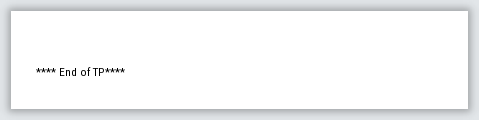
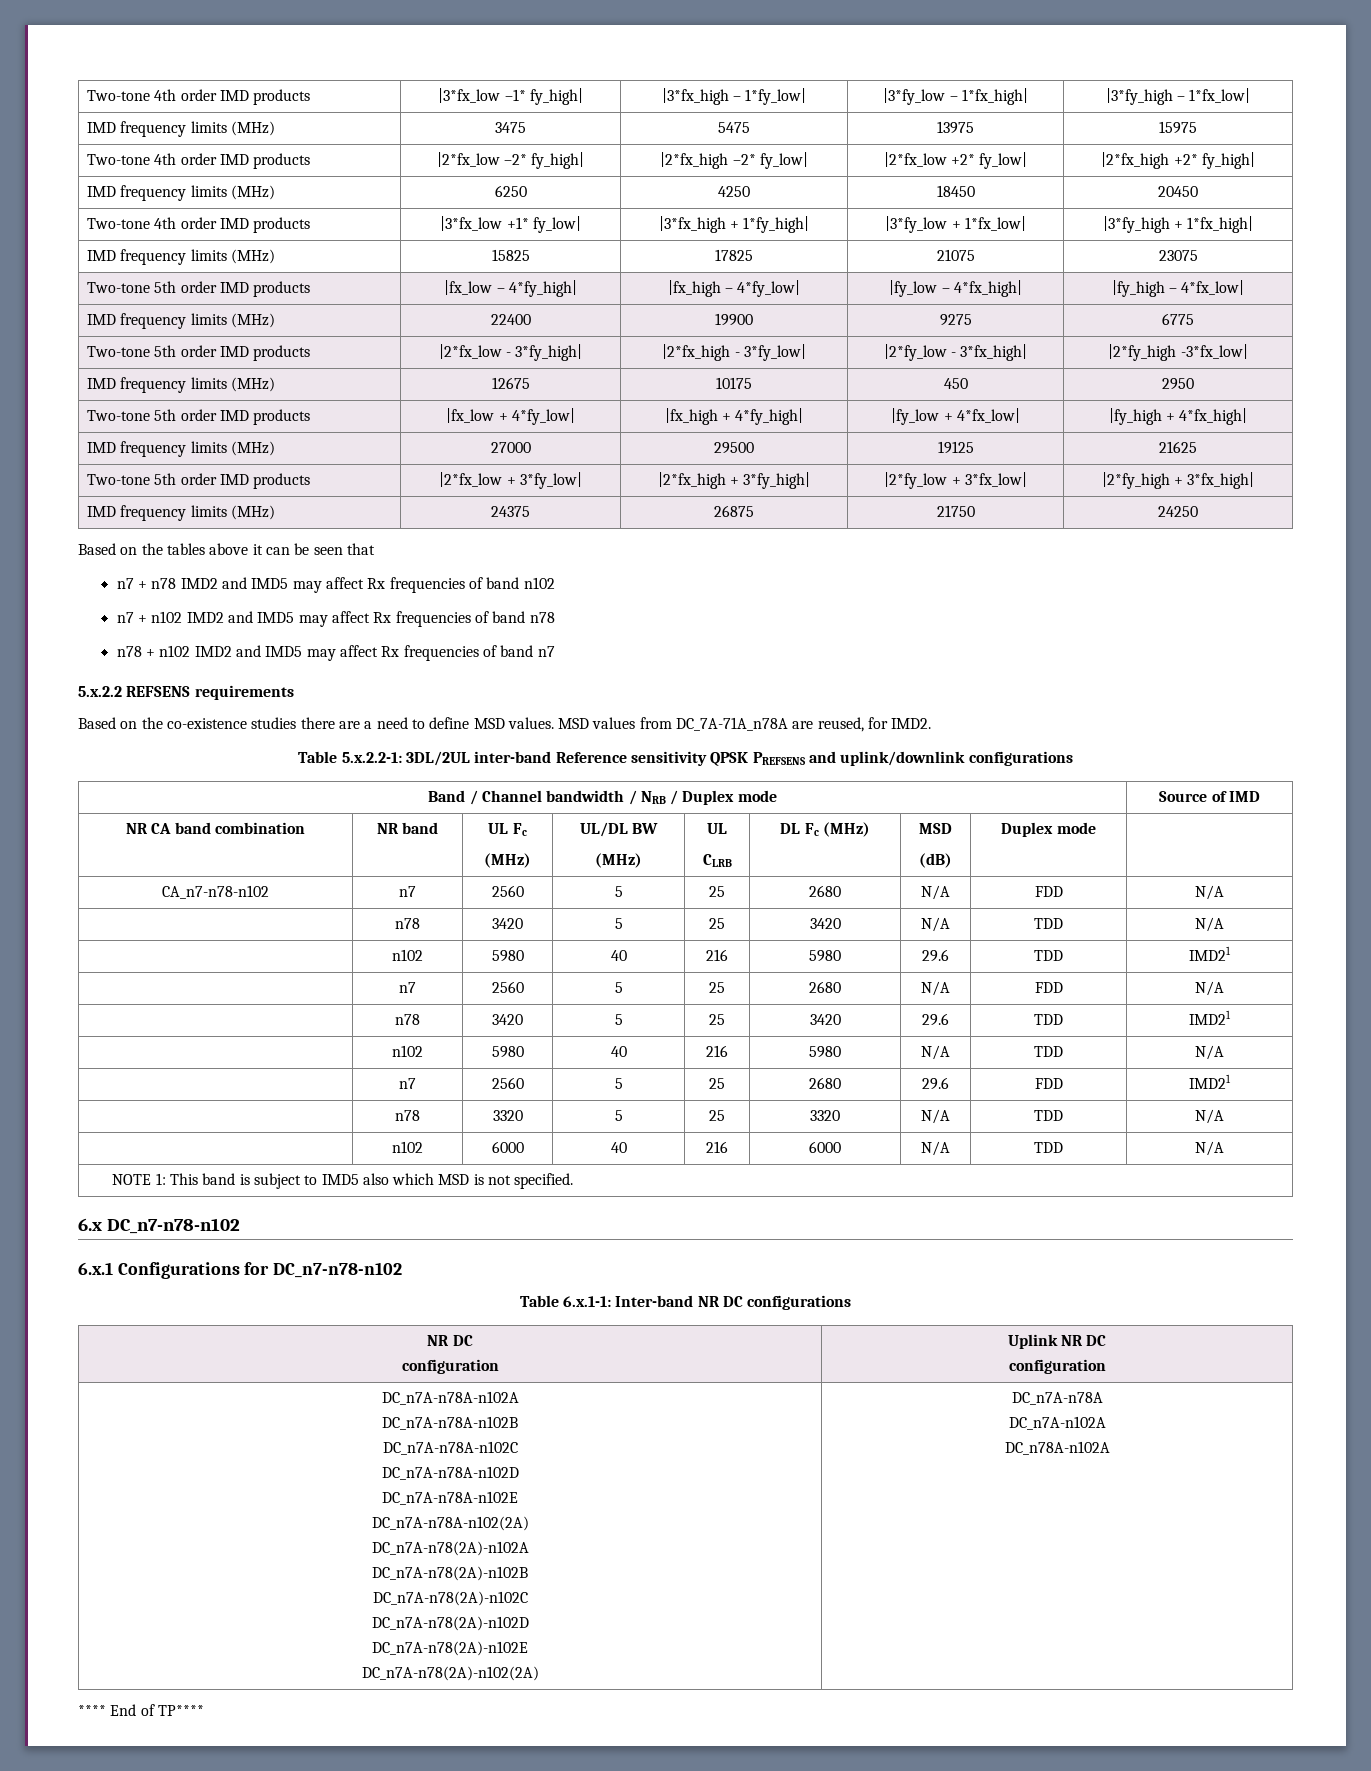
+ Two-tone 4th order IMD products | |3*fx_low –1* fy_high| | |3*fx_high – 1*fy_low| | |3*fy_low – 1*fx_high| | |3*fy_high – 1*fx_low|
+ IMD frequency limits (MHz) | 3475 | 5475 | 13975 | 15975
+ Two-tone 4th order IMD products | |2*fx_low –2* fy_high| | |2*fx_high –2* fy_low| | |2*fx_low +2* fy_low| | |2*fx_high +2* fy_high|
+ IMD frequency limits (MHz) | 6250 | 4250 | 18450 | 20450
+ Two-tone 4th order IMD products | |3*fx_low +1* fy_low| | |3*fx_high + 1*fy_high| | |3*fy_low + 1*fx_low| | |3*fy_high + 1*fx_high|
+ IMD frequency limits (MHz) | 15825 | 17825 | 21075 | 23075
+ Two-tone 5th order IMD products | |fx_low – 4*fy_high| | |fx_high – 4*fy_low| | |fy_low – 4*fx_high| | |fy_high – 4*fx_low|
+ IMD frequency limits (MHz) | 22400 | 19900 | 9275 | 6775
+ Two-tone 5th order IMD products | |2*fx_low - 3*fy_high| | |2*fx_high - 3*fy_low| | |2*fy_low - 3*fx_high| | |2*fy_high -3*fx_low|
+ IMD frequency limits (MHz) | 12675 | 10175 | 450 | 2950
+ Two-tone 5th order IMD products | |fx_low + 4*fy_low| | |fx_high + 4*fy_high| | |fy_low + 4*fx_low| | |fy_high + 4*fx_high|
+ IMD frequency limits (MHz) | 27000 | 29500 | 19125 | 21625
+ Two-tone 5th order IMD products | |2*fx_low + 3*fy_low| | |2*fx_high + 3*fy_high| | |2*fy_low + 3*fx_low| | |2*fy_high + 3*fx_high|
+ IMD frequency limits (MHz) | 24375 | 26875 | 21750 | 24250
+ Based on the tables above it can be seen that
+ n7 + n78 IMD2 and IMD5 may affect Rx frequencies of band n102
+ n7 + n102 IMD2 and IMD5 may affect Rx frequencies of band n78
+ n78 + n102 IMD2 and IMD5 may affect Rx frequencies of band n7
+ 5.x.2.2 REFSENS requirements
+ Based on the co-existence studies there are a need to define MSD values. MSD values from DC_7A-71A_n78A are reused, for IMD2.
+ Table 5.x.2.2-1: 3DL/2UL inter-band Reference sensitivity QPSK PREFSENS and uplink/downlink configurations
+ Band / Channel bandwidth / NRB / Duplex mode | Source of IMD
+ NR CA band combination | NR band | UL Fc
+ (MHz) | UL/DL BW
+ (MHz) | UL
+ CLRB | DL Fc (MHz) | MSD
+ (dB) | Duplex mode |
+ CA_n7-n78-n102 | n7 | 2560 | 5 | 25 | 2680 | N/A | FDD | N/A
+ | n78 | 3420 | 5 | 25 | 3420 | N/A | TDD | N/A
+ | n102 | 5980 | 40 | 216 | 5980 | 29.6 | TDD | IMD21
+ | n7 | 2560 | 5 | 25 | 2680 | N/A | FDD | N/A
+ | n78 | 3420 | 5 | 25 | 3420 | 29.6 | TDD | IMD21
+ | n102 | 5980 | 40 | 216 | 5980 | N/A | TDD | N/A
+ | n7 | 2560 | 5 | 25 | 2680 | 29.6 | FDD | IMD21
+ | n78 | 3320 | 5 | 25 | 3320 | N/A | TDD | N/A
+ | n102 | 6000 | 40 | 216 | 6000 | N/A | TDD | N/A
+ NOTE 1: This band is subject to IMD5 also which MSD is not specified.
+ 6.x DC_n7-n78-n102
+ 6.x.1 Configurations for DC_n7-n78-n102
+ Table 6.x.1-1: Inter-band NR DC configurations
+ NR DC
+ configuration | Uplink NR DC
+ configuration
+ DC_n7A-n78A-n102A
+ DC_n7A-n78A-n102B
+ DC_n7A-n78A-n102C
+ DC_n7A-n78A-n102D
+ DC_n7A-n78A-n102E
+ DC_n7A-n78A-n102(2A)
+ DC_n7A-n78(2A)-n102A
+ DC_n7A-n78(2A)-n102B
+ DC_n7A-n78(2A)-n102C
+ DC_n7A-n78(2A)-n102D
+ DC_n7A-n78(2A)-n102E
+ DC_n7A-n78(2A)-n102(2A) | DC_n7A-n78A
+ DC_n7A-n102A
+ DC_n78A-n102A

